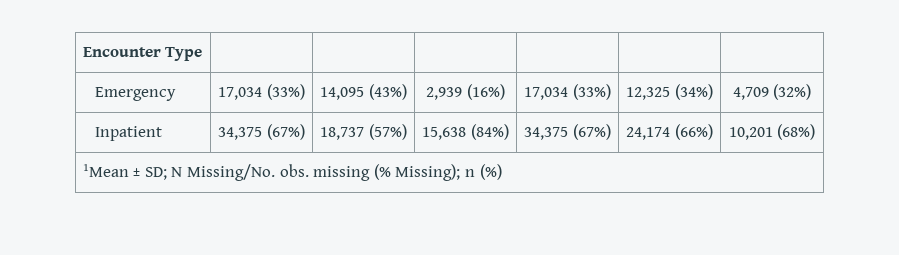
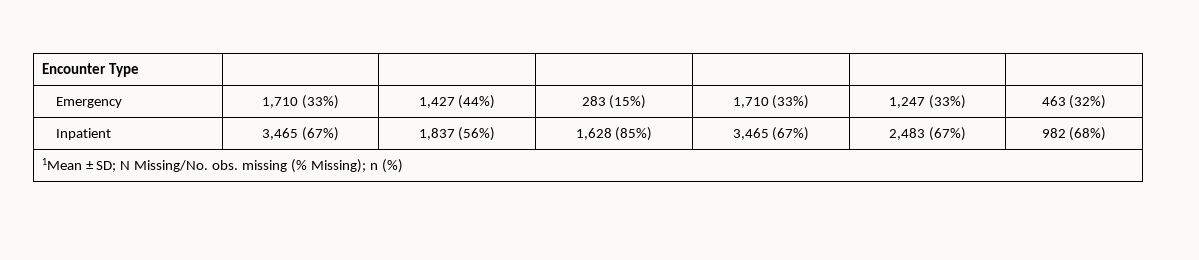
- Emergency | 17,034 (33%) | 14,095 (43%) | 2,939 (16%) | 17,034 (33%) | 12,325 (34%) | 4,709 (32%)
+ Emergency | 1,710 (33%) | 1,427 (44%) | 283 (15%) | 1,710 (33%) | 1,247 (33%) | 463 (32%)
- Inpatient | 34,375 (67%) | 18,737 (57%) | 15,638 (84%) | 34,375 (67%) | 24,174 (66%) | 10,201 (68%)
+ Inpatient | 3,465 (67%) | 1,837 (56%) | 1,628 (85%) | 3,465 (67%) | 2,483 (67%) | 982 (68%)

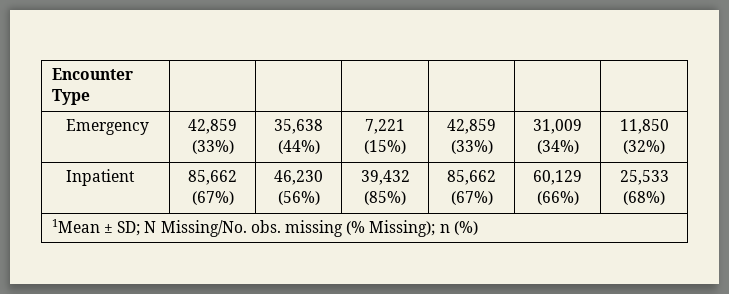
- Emergency | 1,710 (33%) | 1,427 (44%) | 283 (15%) | 1,710 (33%) | 1,247 (33%) | 463 (32%)
+ Emergency | 42,859 (33%) | 35,638 (44%) | 7,221 (15%) | 42,859 (33%) | 31,009 (34%) | 11,850 (32%)
- Inpatient | 3,465 (67%) | 1,837 (56%) | 1,628 (85%) | 3,465 (67%) | 2,483 (67%) | 982 (68%)
+ Inpatient | 85,662 (67%) | 46,230 (56%) | 39,432 (85%) | 85,662 (67%) | 60,129 (66%) | 25,533 (68%)

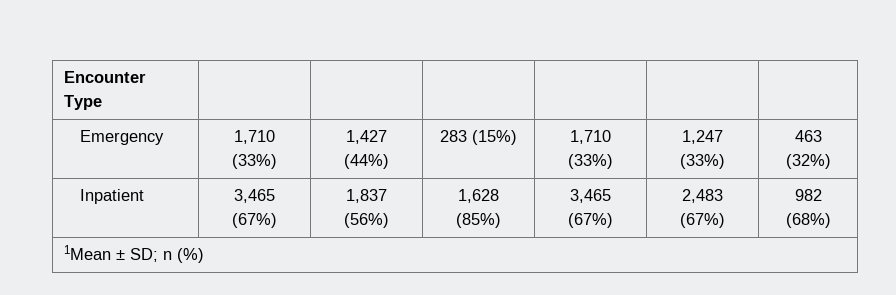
- Emergency | 42,859 (33%) | 35,638 (44%) | 7,221 (15%) | 42,859 (33%) | 31,009 (34%) | 11,850 (32%)
+ Emergency | 1,710 (33%) | 1,427 (44%) | 283 (15%) | 1,710 (33%) | 1,247 (33%) | 463 (32%)
- Inpatient | 85,662 (67%) | 46,230 (56%) | 39,432 (85%) | 85,662 (67%) | 60,129 (66%) | 25,533 (68%)
+ Inpatient | 3,465 (67%) | 1,837 (56%) | 1,628 (85%) | 3,465 (67%) | 2,483 (67%) | 982 (68%)
- 1Mean ± SD; N Missing/No. obs. missing (% Missing); n (%)
+ 1Mean ± SD; n (%)

